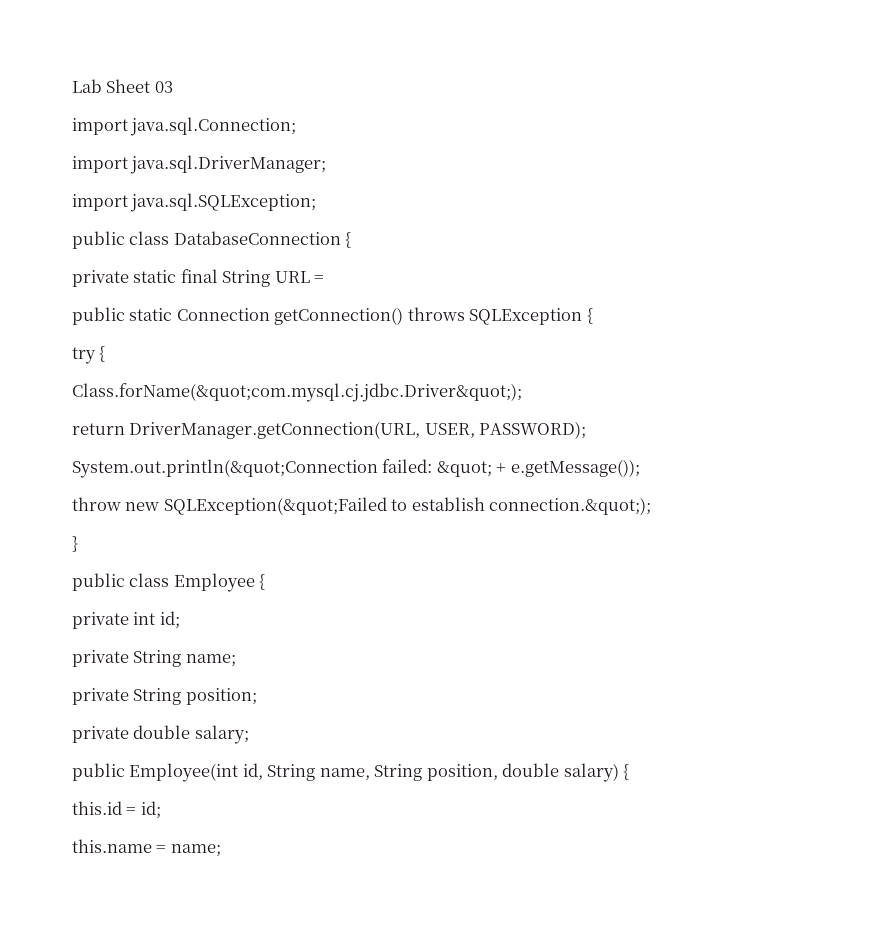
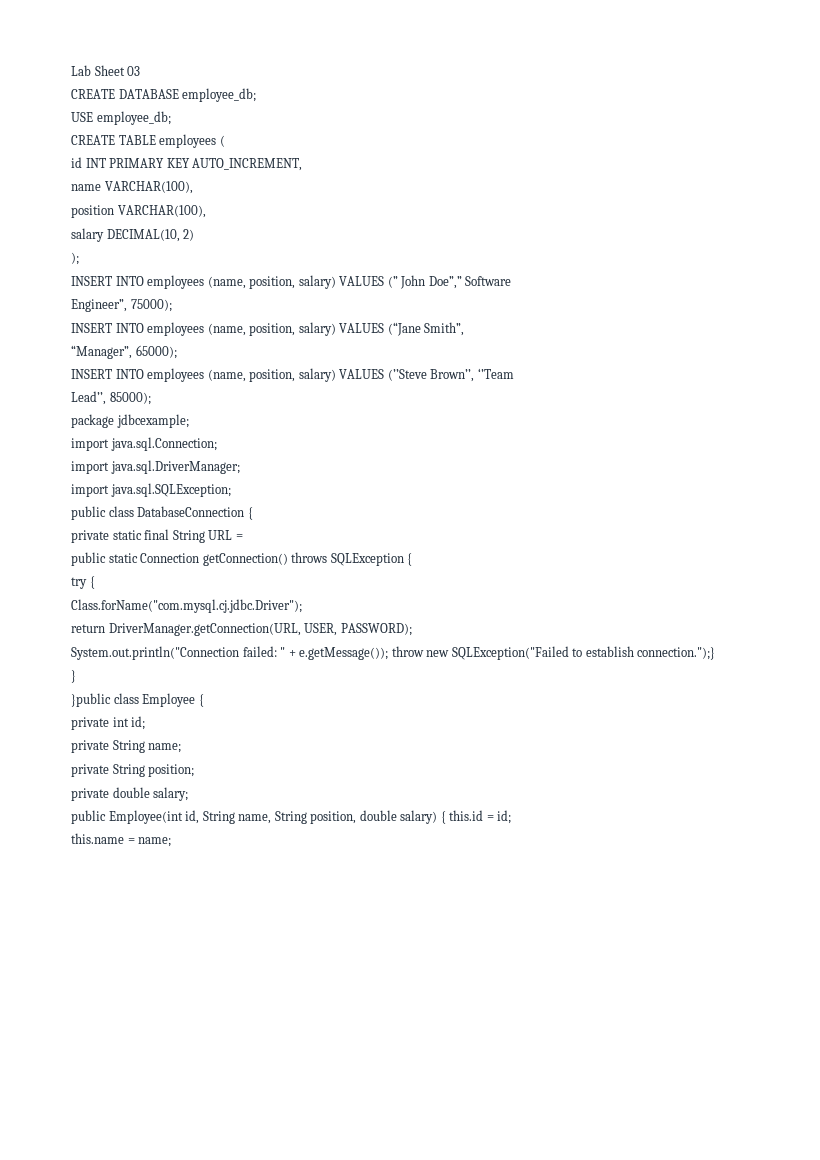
+ CREATE DATABASE employee_db;
+ USE employee_db;
+ CREATE TABLE employees (
+ id INT PRIMARY KEY AUTO_INCREMENT,
+ name VARCHAR(100),
+ position VARCHAR(100),
+ salary DECIMAL(10, 2)
+ );
+ INSERT INTO employees (name, position, salary) VALUES (” John Doe”,” Software
+ Engineer”, 75000);
+ INSERT INTO employees (name, position, salary) VALUES (“Jane Smith”,
+ “Manager”, 65000);
+ INSERT INTO employees (name, position, salary) VALUES (’’Steve Brown’’, ‘’Team
+ Lead’’, 85000);
+ package jdbcexample;
- Class.forName(&quot;com.mysql.cj.jdbc.Driver&quot;);
+ Class.forName("com.mysql.cj.jdbc.Driver");
- System.out.println(&quot;Connection failed: &quot; + e.getMessage());
- throw new SQLException(&quot;Failed to establish connection.&quot;);
+ System.out.println("Connection failed: " + e.getMessage()); throw new SQLException("Failed to establish connection.");}
- public class Employee {
+ }public class Employee {
- public Employee(int id, String name, String position, double salary) {
- this.id = id;
+ public Employee(int id, String name, String position, double salary) { this.id = id;

